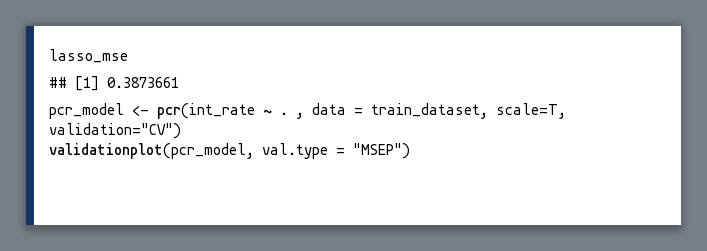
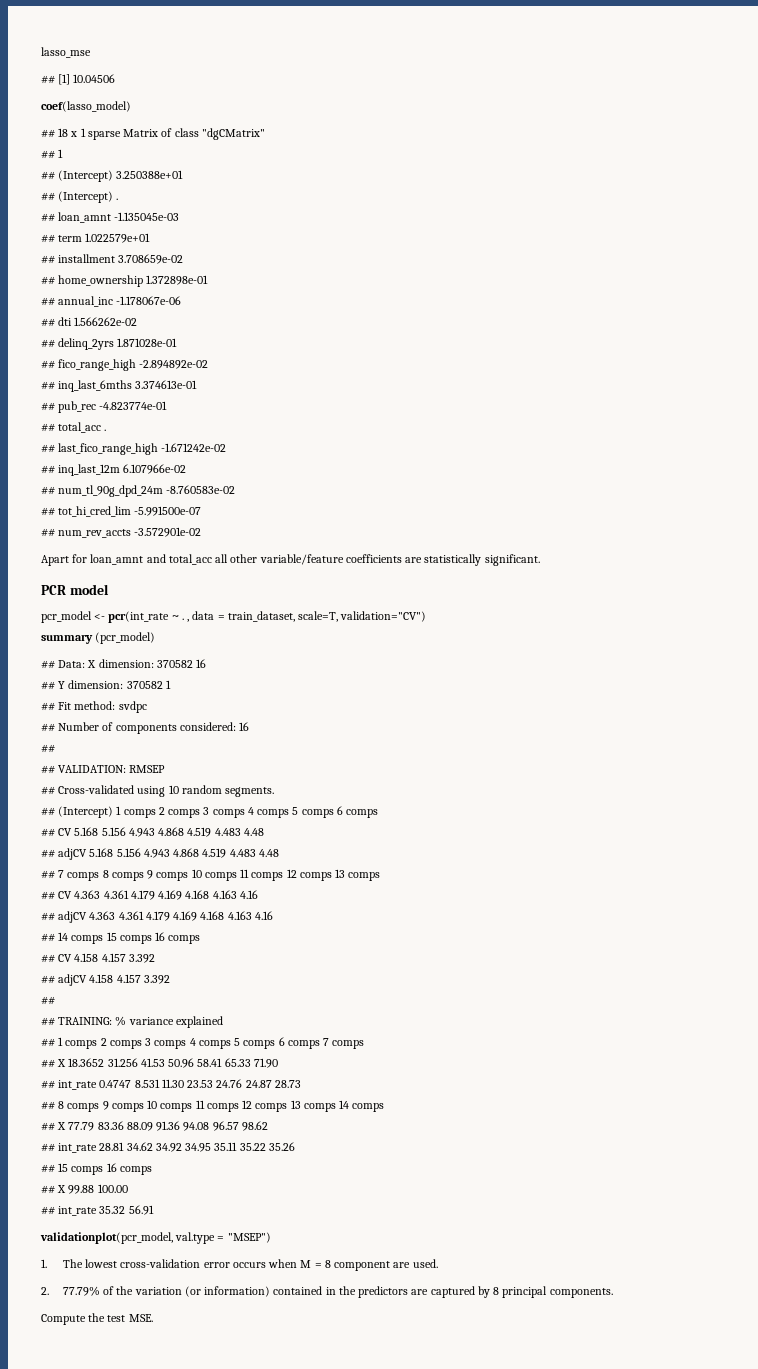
- ## [1] 0.3873661
+ ## [1] 10.04506
+ coef(lasso_model)
+ ## 18 x 1 sparse Matrix of class "dgCMatrix"
+ ## 1
+ ## (Intercept) 3.250388e+01
+ ## (Intercept) .
+ ## loan_amnt -1.135045e-03
+ ## term 1.022579e+01
+ ## installment 3.708659e-02
+ ## home_ownership 1.372898e-01
+ ## annual_inc -1.178067e-06
+ ## dti 1.566262e-02
+ ## delinq_2yrs 1.871028e-01
+ ## fico_range_high -2.894892e-02
+ ## inq_last_6mths 3.374613e-01
+ ## pub_rec -4.823774e-01
+ ## total_acc .
+ ## last_fico_range_high -1.671242e-02
+ ## inq_last_12m 6.107966e-02
+ ## num_tl_90g_dpd_24m -8.760583e-02
+ ## tot_hi_cred_lim -5.991500e-07
+ ## num_rev_accts -3.572901e-02
+ Apart for loan_amnt and total_acc all other variable/feature coefficients are statistically significant.
+ PCR model
+ summary (pcr_model)
+ ## Data: X dimension: 370582 16
+ ## Y dimension: 370582 1
+ ## Fit method: svdpc
+ ## Number of components considered: 16
+ ##
+ ## VALIDATION: RMSEP
+ ## Cross-validated using 10 random segments.
+ ## (Intercept) 1 comps 2 comps 3 comps 4 comps 5 comps 6 comps
+ ## CV 5.168 5.156 4.943 4.868 4.519 4.483 4.48
+ ## adjCV 5.168 5.156 4.943 4.868 4.519 4.483 4.48
+ ## 7 comps 8 comps 9 comps 10 comps 11 comps 12 comps 13 comps
+ ## CV 4.363 4.361 4.179 4.169 4.168 4.163 4.16
+ ## adjCV 4.363 4.361 4.179 4.169 4.168 4.163 4.16
+ ## 14 comps 15 comps 16 comps
+ ## CV 4.158 4.157 3.392
+ ## adjCV 4.158 4.157 3.392
+ ##
+ ## TRAINING: % variance explained
+ ## 1 comps 2 comps 3 comps 4 comps 5 comps 6 comps 7 comps
+ ## X 18.3652 31.256 41.53 50.96 58.41 65.33 71.90
+ ## int_rate 0.4747 8.531 11.30 23.53 24.76 24.87 28.73
+ ## 8 comps 9 comps 10 comps 11 comps 12 comps 13 comps 14 comps
+ ## X 77.79 83.36 88.09 91.36 94.08 96.57 98.62
+ ## int_rate 28.81 34.62 34.92 34.95 35.11 35.22 35.26
+ ## 15 comps 16 comps
+ ## X 99.88 100.00
+ ## int_rate 35.32 56.91
  validationplot(pcr_model, val.type = "MSEP")
+ 1. The lowest cross-validation error occurs when M = 8 component are used.
+ 2. 77.79% of the variation (or information) contained in the predictors are captured by 8 principal components.
+ Compute the test MSE.

